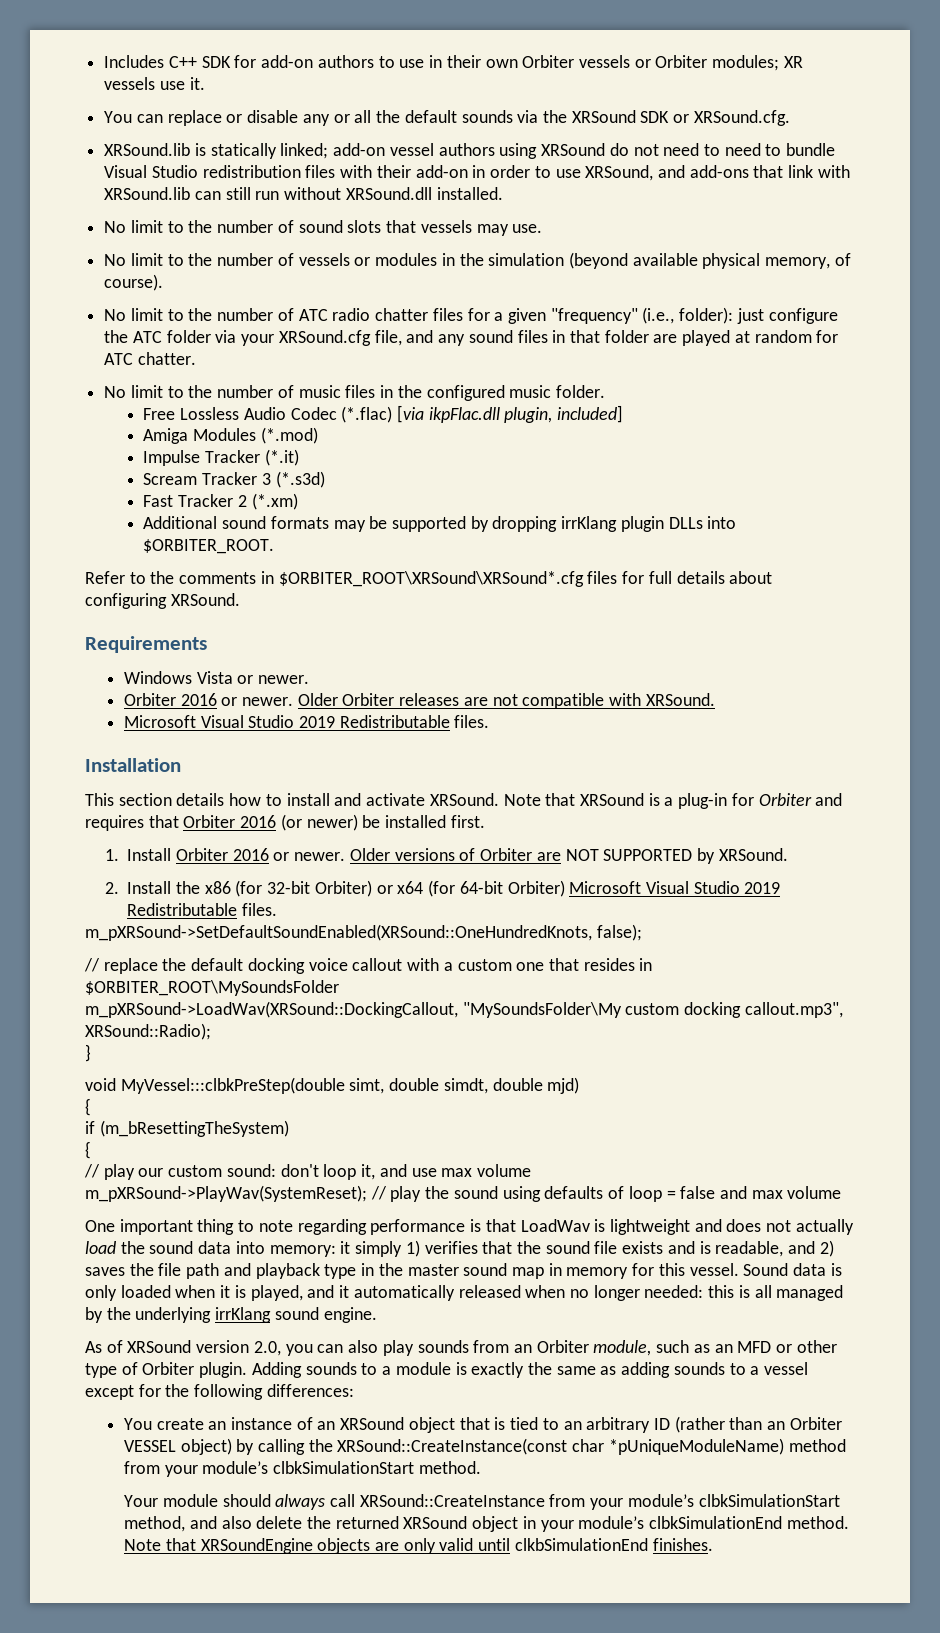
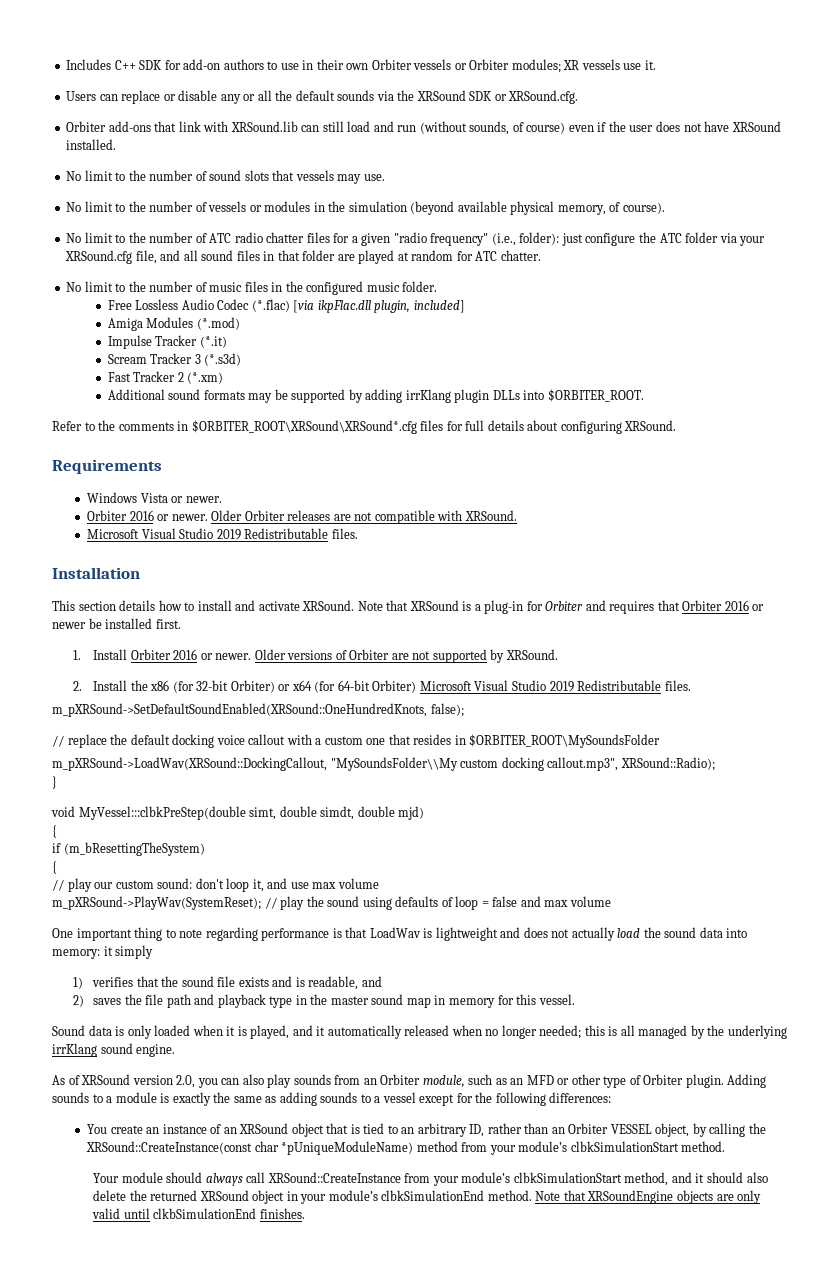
- You can replace or disable any or all the default sounds via the XRSound SDK or XRSound.cfg.
+ Users can replace or disable any or all the default sounds via the XRSound SDK or XRSound.cfg.
- XRSound.lib is statically linked; add-on vessel authors using XRSound do not need to need to bundle Visual Studio redistribution files with their add-on in order to use XRSound, and add-ons that link with XRSound.lib can still run without XRSound.dll installed.
+ Orbiter add-ons that link with XRSound.lib can still load and run (without sounds, of course) even if the user does not have XRSound installed.
- No limit to the number of ATC radio chatter files for a given "frequency" (i.e., folder): just configure the ATC folder via your XRSound.cfg file, and any sound files in that folder are played at random for ATC chatter.
+ No limit to the number of ATC radio chatter files for a given "radio frequency" (i.e., folder): just configure the ATC folder via your XRSound.cfg file, and all sound files in that folder are played at random for ATC chatter.
- Additional sound formats may be supported by dropping irrKlang plugin DLLs into $ORBITER_ROOT.
+ Additional sound formats may be supported by adding irrKlang plugin DLLs into $ORBITER_ROOT.
- Note that XRSound is a plug-in for Orbiter and requires that Orbiter 2016 (or newer) be installed first.
+ Note that XRSound is a plug-in for Orbiter and requires that Orbiter 2016 or newer be installed first.
- Older versions of Orbiter are NOT SUPPORTED by XRSound.
+ Older versions of Orbiter are not supported by XRSound.
- m_pXRSound->LoadWav(XRSound::DockingCallout, "MySoundsFolder\My custom docking callout.mp3", XRSound::Radio);
+ m_pXRSound->LoadWav(XRSound::DockingCallout, "MySoundsFolder\\My custom docking callout.mp3", XRSound::Radio);
- it simply 1) verifies that the sound file exists and is readable, and 2) saves the file path and playback type in the master sound map in memory for this vessel. Sound data is only loaded when it is played, and it automatically released when no longer needed:
+ it simply
+ 1) verifies that the sound file exists and is readable, and
+ 2) saves the file path and playback type in the master sound map in memory for this vessel.
+ Sound data is only loaded when it is played, and it automatically released when no longer needed;
- You create an instance of an XRSound object that is tied to an arbitrary ID (rather than an Orbiter VESSEL object) by calling the XRSound::CreateInstance(const char *pUniqueModuleName) method from your module’s clbkSimulationStart method.
+ You create an instance of an XRSound object that is tied to an arbitrary ID, rather than an Orbiter VESSEL object, by calling the XRSound::CreateInstance(const char *pUniqueModuleName) method from your module’s clbkSimulationStart method.
- Your module should always call XRSound::CreateInstance from your module’s clbkSimulationStart method, and also delete the returned XRSound object in your module’s clbkSimulationEnd method.
+ Your module should always call XRSound::CreateInstance from your module’s clbkSimulationStart method, and it should also delete the returned XRSound object in your module’s clbkSimulationEnd method.

